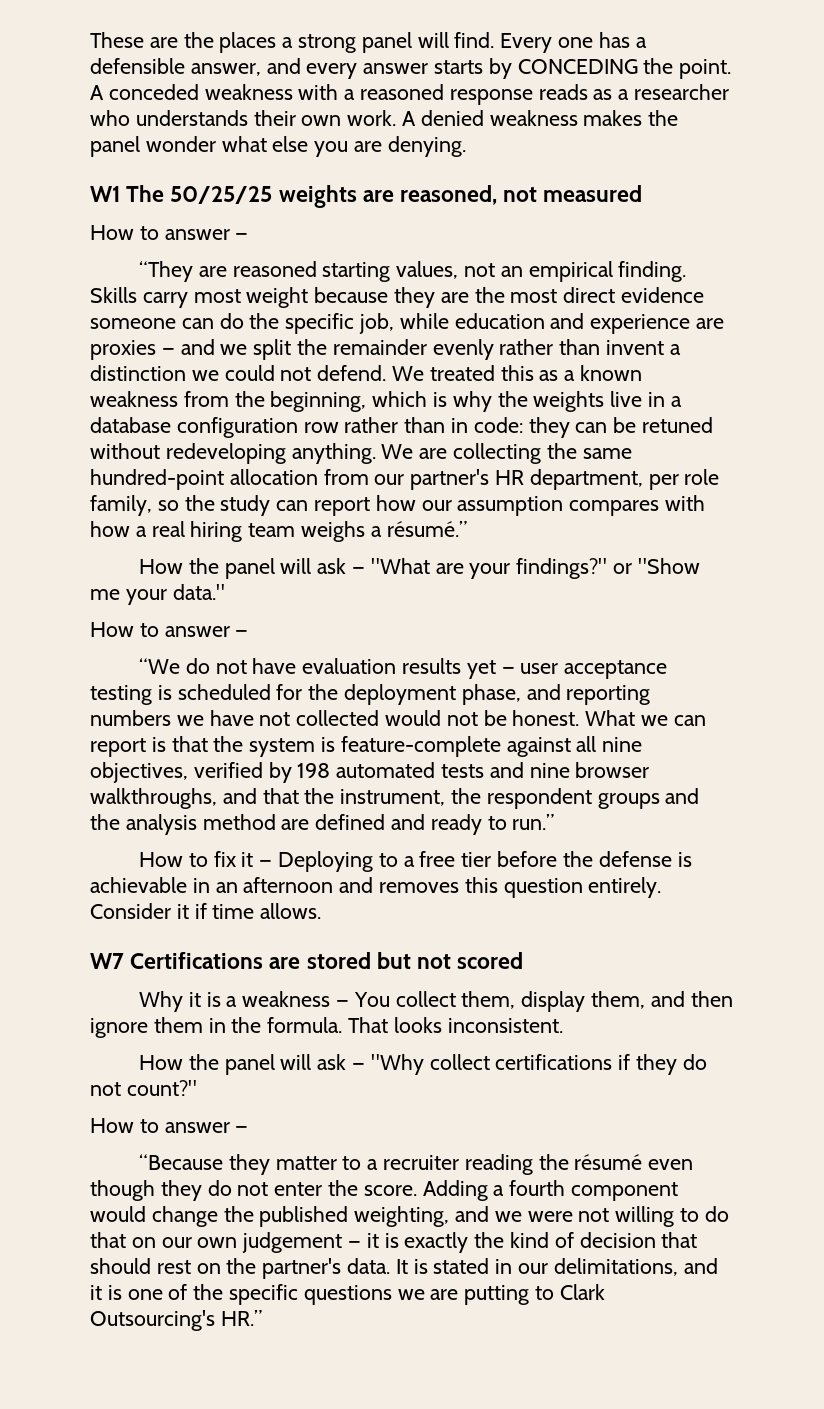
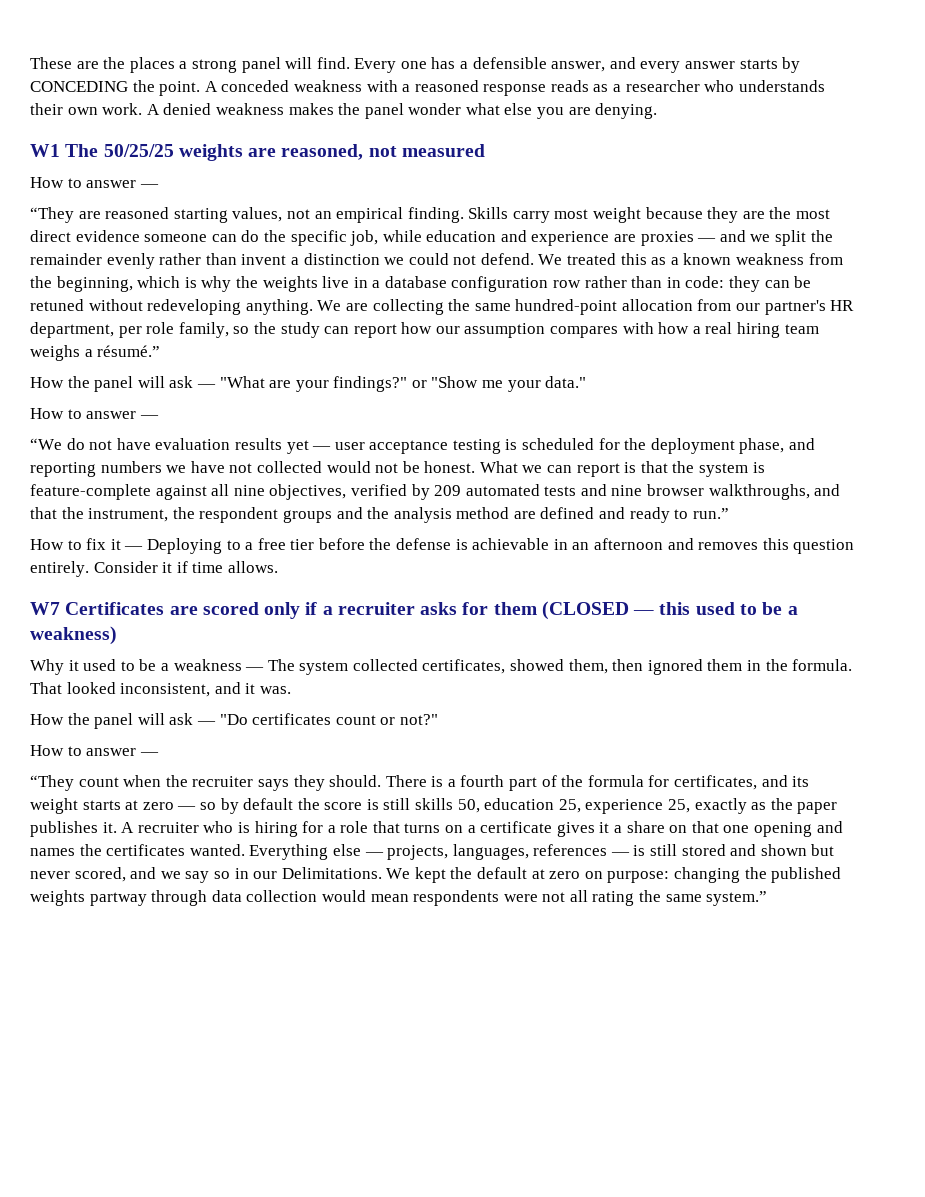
- What we can report is that the system is feature-complete against all nine objectives, verified by 198 automated tests and nine browser walkthroughs, and that the instrument, the respondent groups and the analysis method are defined and ready to run.”
+ What we can report is that the system is feature-complete against all nine objectives, verified by 209 automated tests and nine browser walkthroughs, and that the instrument, the respondent groups and the analysis method are defined and ready to run.”
- W7 Certifications are stored but not scored
- Why it is a weakness — You collect them, display them, and then ignore them in the formula.
+ W7 Certificates are scored only if a recruiter asks for them (CLOSED — this used to be a weakness)
+ Why it used to be a weakness — The system collected certificates, showed them, then ignored them in the formula.
- That looks inconsistent.
- How the panel will ask — "Why collect certifications if they do not count?"
+ That looked inconsistent, and it was.
+ How the panel will ask — "Do certificates count or not?"
  How to answer —
- “Because they matter to a recruiter reading the résumé even though they do not enter the score. Adding a fourth component would change the published weighting, and we were not willing to do that on our own judgement — it is exactly the kind of decision that should rest on the partner's data. It is stated in our delimitations, and it is one of the specific questions we are putting to Clark Outsourcing's HR.”
+ “They count when the recruiter says they should. There is a fourth part of the formula for certificates, and its weight starts at zero — so by default the score is still skills 50, education 25, experience 25, exactly as the paper publishes it. A recruiter who is hiring for a role that turns on a certificate gives it a share on that one opening and names the certificates wanted. Everything else — projects, languages, references — is still stored and shown but never scored, and we say so in our Delimitations. We kept the default at zero on purpose: changing the published weights partway through data collection would mean respondents were not all rating the same system.”

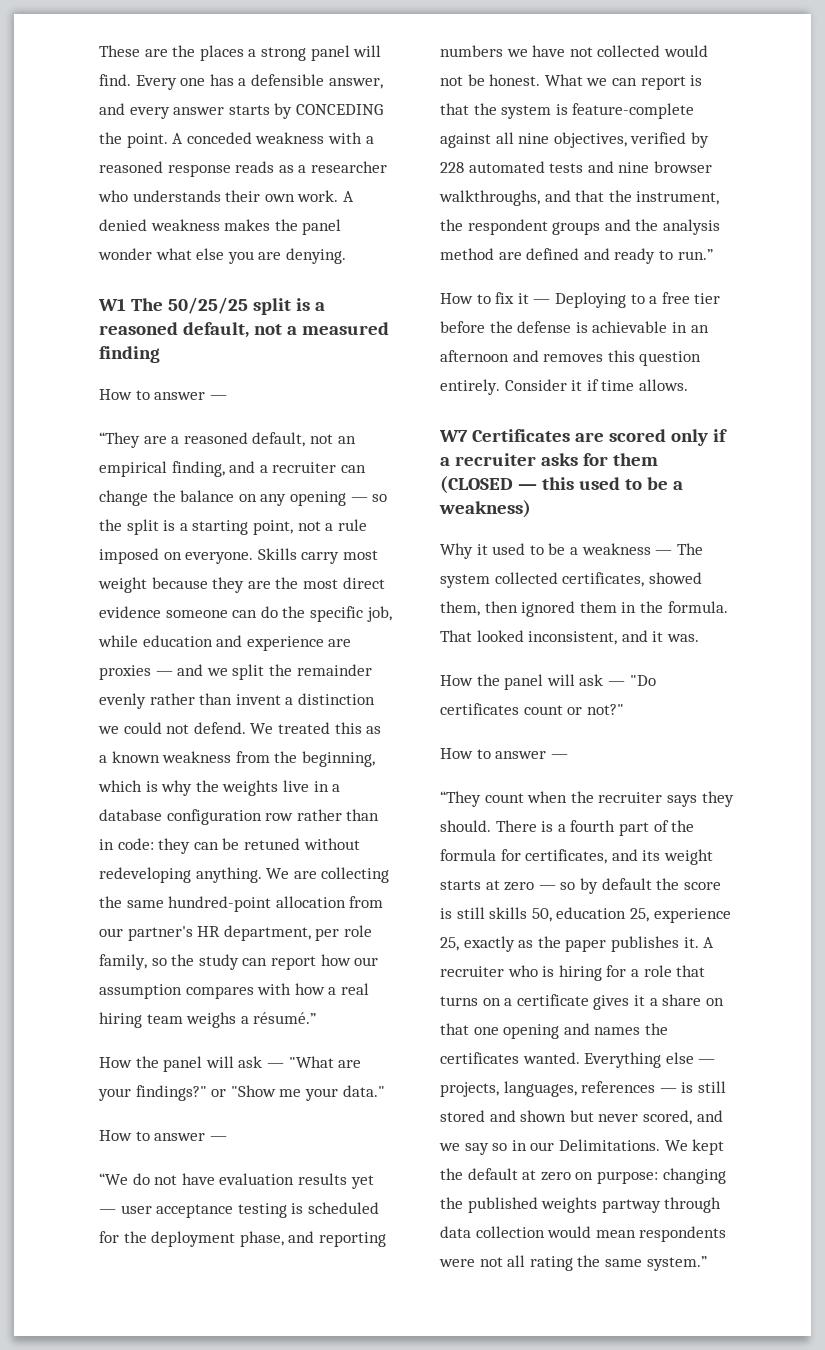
- W1 The 50/25/25 weights are reasoned, not measured
+ W1 The 50/25/25 split is a reasoned default, not a measured finding
- “They are reasoned starting values, not an empirical finding.
+ “They are a reasoned default, not an empirical finding, and a recruiter can change the balance on any opening — so the split is a starting point, not a rule imposed on everyone.
- What we can report is that the system is feature-complete against all nine objectives, verified by 209 automated tests and nine browser walkthroughs, and that the instrument, the respondent groups and the analysis method are defined and ready to run.”
+ What we can report is that the system is feature-complete against all nine objectives, verified by 228 automated tests and nine browser walkthroughs, and that the instrument, the respondent groups and the analysis method are defined and ready to run.”

